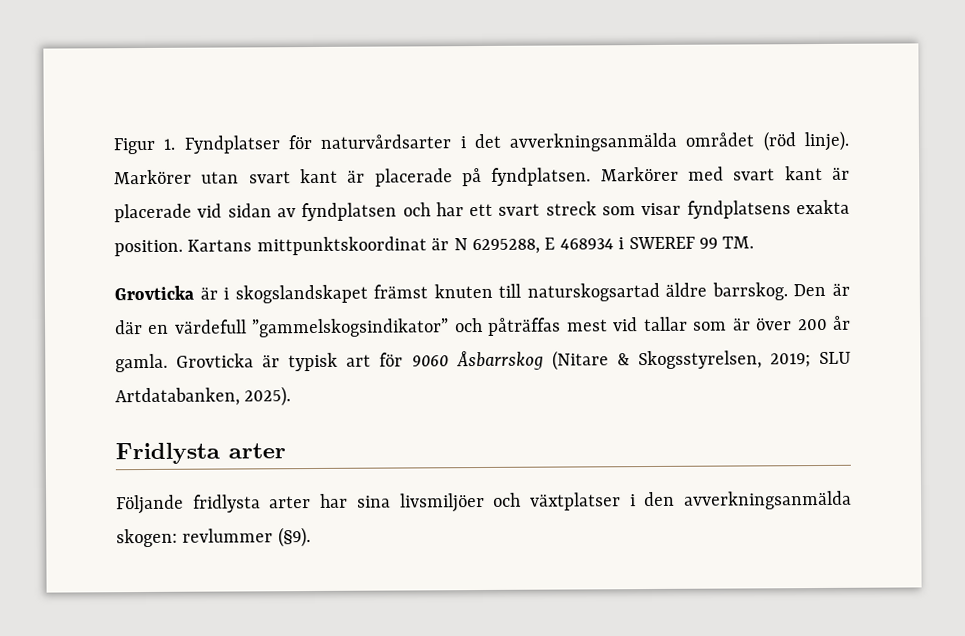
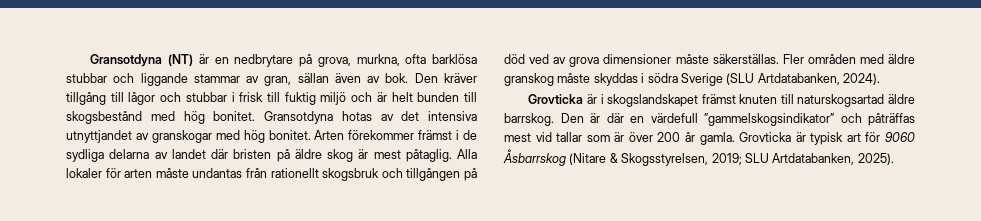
- Figur 1. Fyndplatser för naturvårdsarter i det avverkningsanmälda området (röd linje). Markörer utan svart kant är placerade på fyndplatsen. Markörer med svart kant är placerade vid sidan av fyndplatsen och har ett svart streck som visar fyndplatsens exakta position. Kartans mittpunktskoordinat är N 6295288, E 468934 i SWEREF 99 TM.
+ Gransotdyna (NT) är en nedbrytare på grova, murkna, ofta barklösa stubbar och liggande stammar av gran, sällan även av bok. Den kräver tillgång till lågor och stubbar i frisk till fuktig miljö och är helt bunden till skogsbestånd med hög bonitet. Gransotdyna hotas av det intensiva utnyttjandet av granskogar med hög bonitet. Arten förekommer främst i de sydliga delarna av landet där bristen på äldre skog är mest påtaglig. Alla lokaler för arten måste undantas från rationellt skogsbruk och tillgången på död ved av grova dimensioner måste säkerställas. Fler områden med äldre granskog måste skyddas i södra Sverige (SLU Artdatabanken, 2024).
- Fridlysta arter
- Följande fridlysta arter har sina livsmiljöer och växtplatser i den avverkningsanmälda skogen: revlummer (§9).

